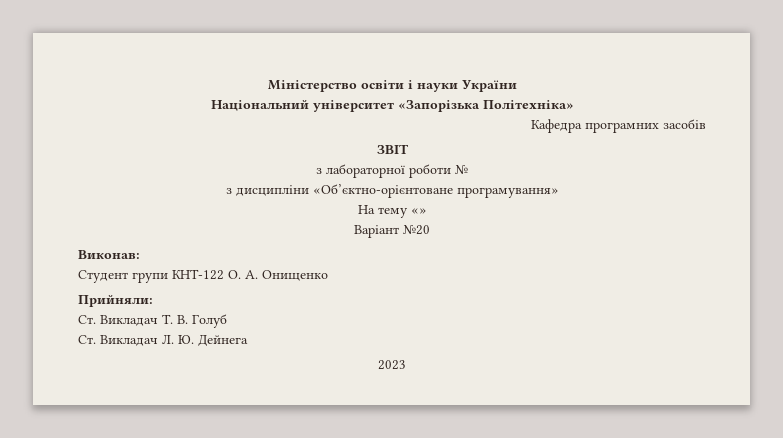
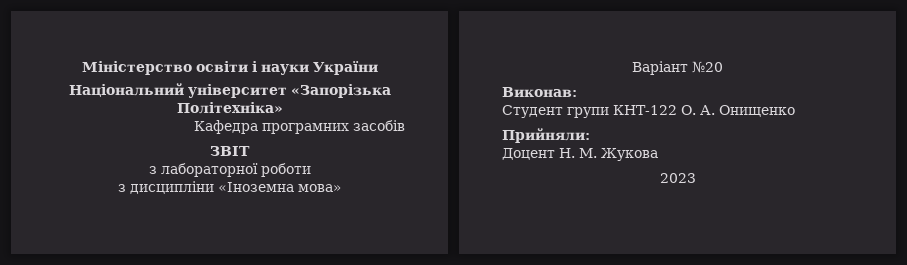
- з лабораторної роботи №
+ з лабораторної роботи
- з дисципліни «Об’єктно-орієнтоване програмування»
- На тему «»
+ з дисципліни «Іноземна мова»
- Ст. Викладач Т. В. Голуб
- Ст. Викладач Л. Ю. Дейнега
+ Доцент Н. М. Жукова

